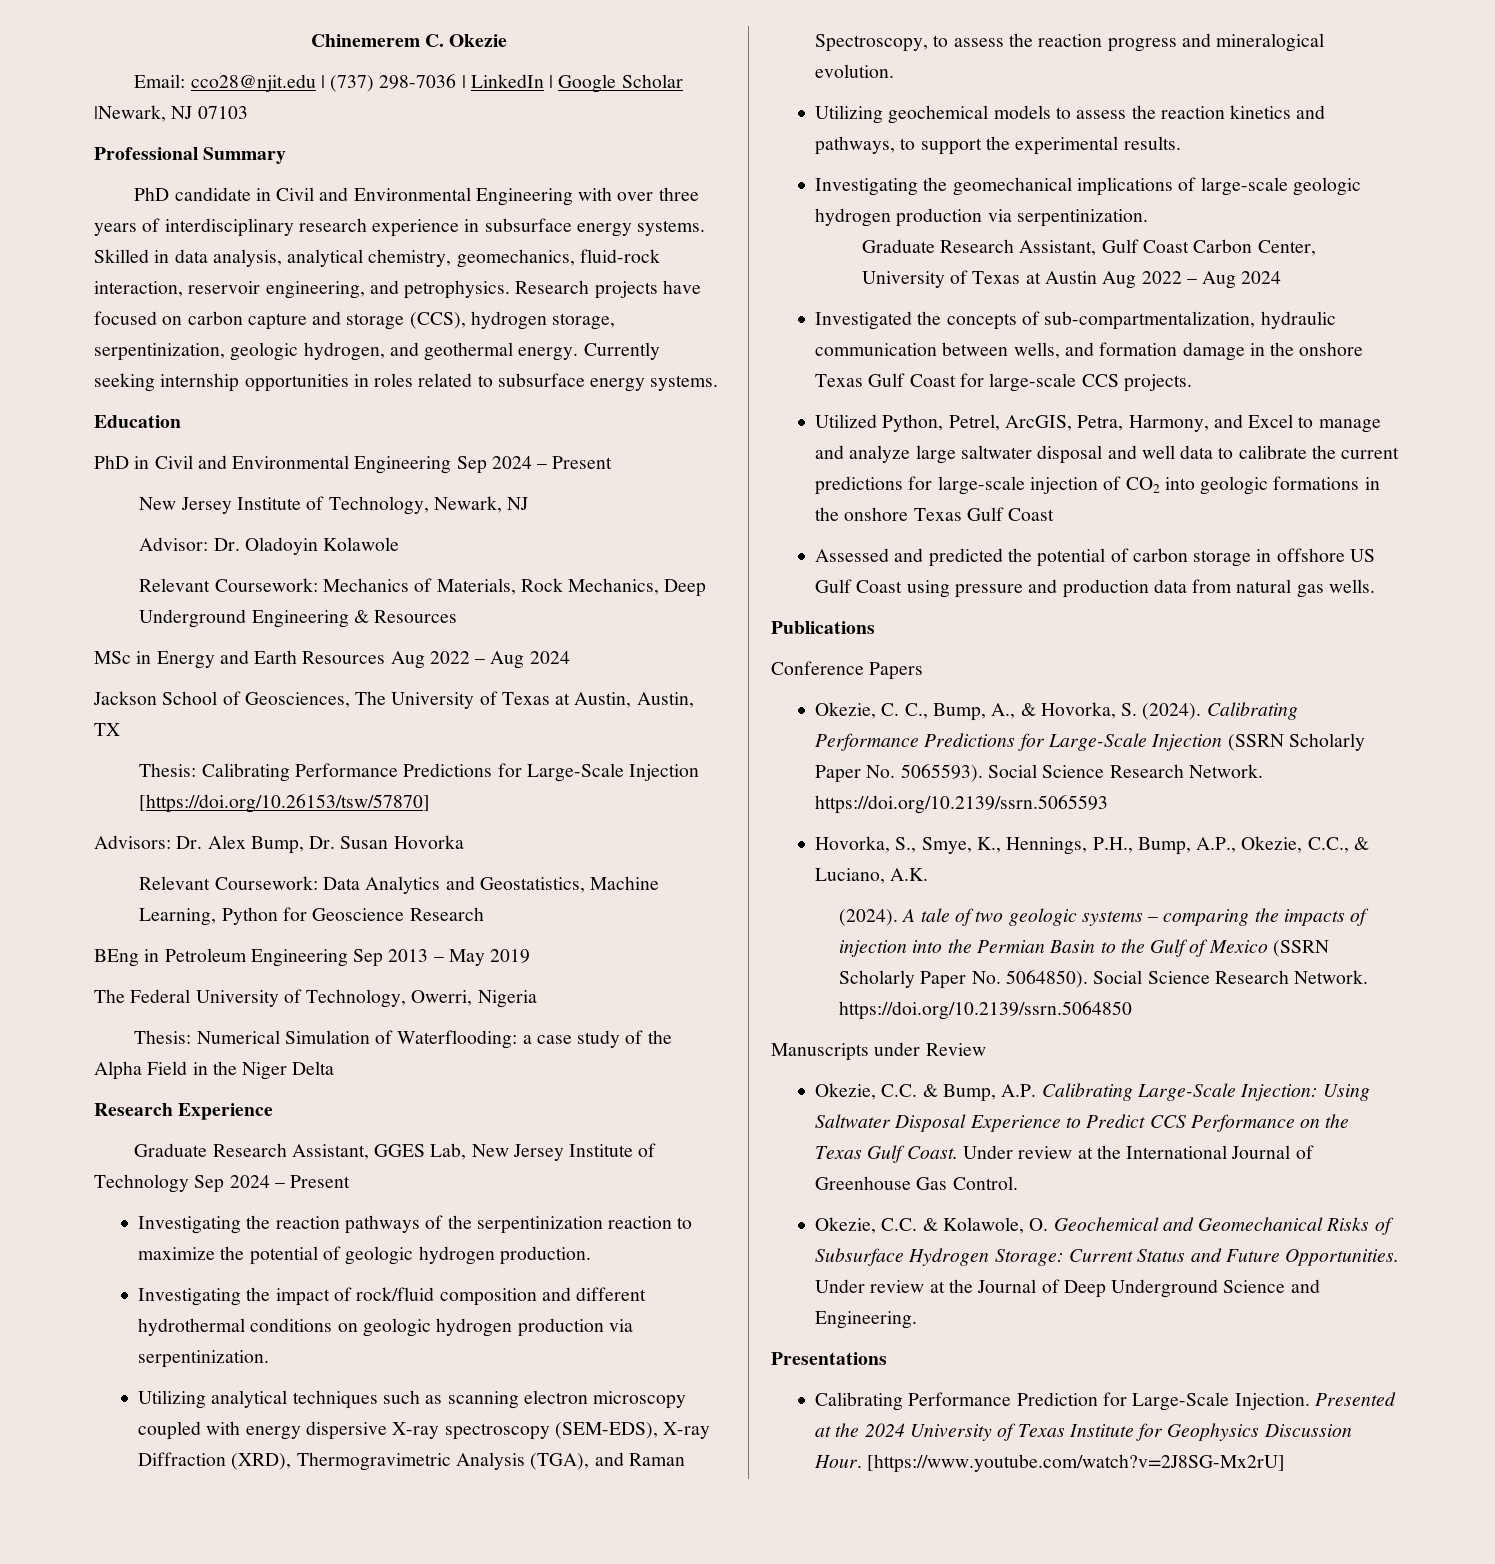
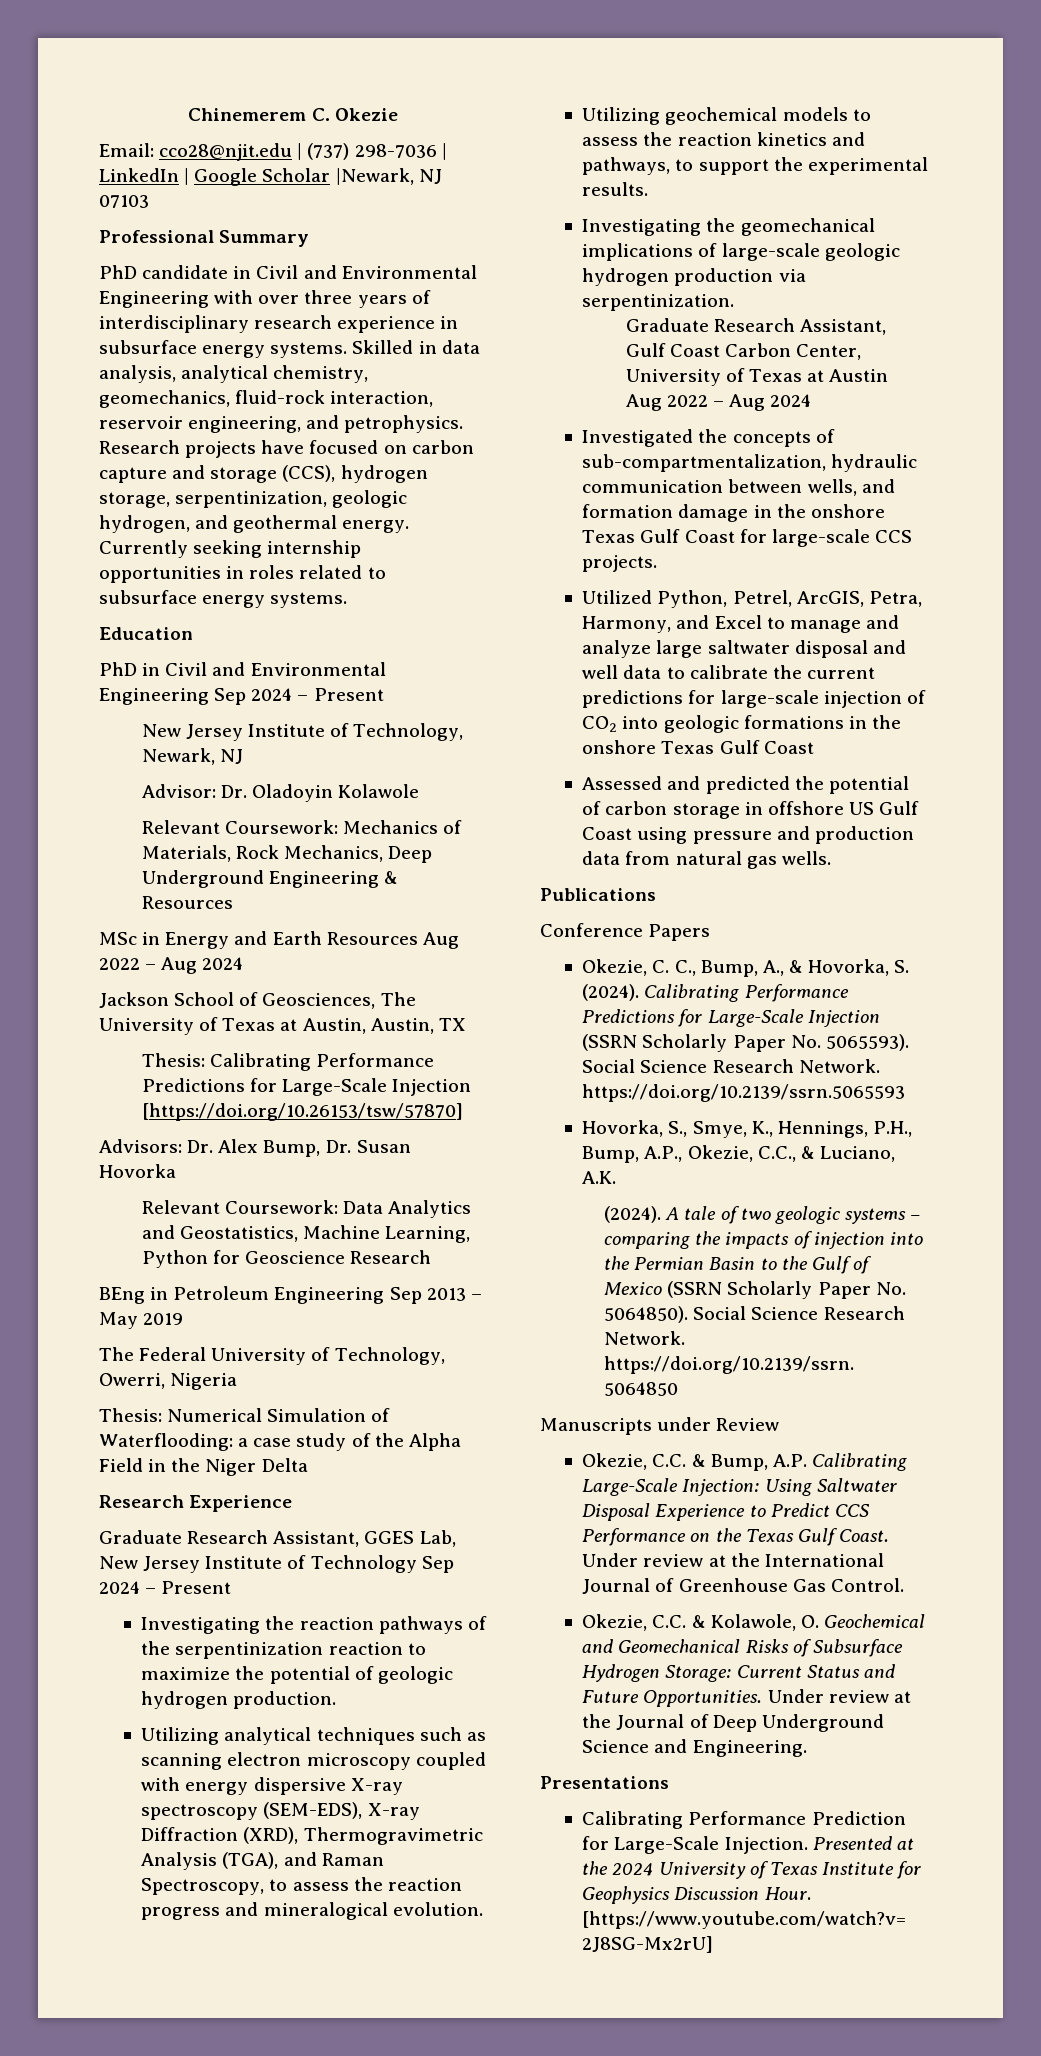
- Investigating the impact of rock/fluid composition and different hydrothermal conditions on geologic hydrogen production via serpentinization.

